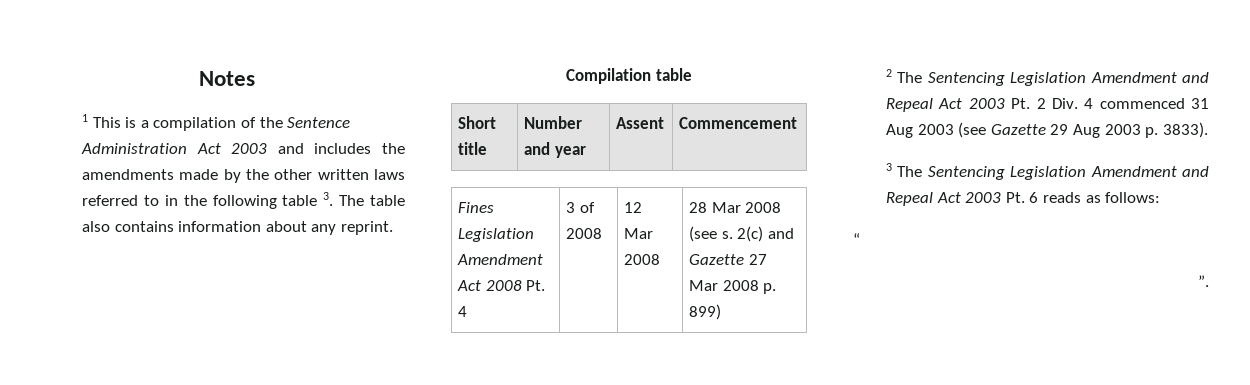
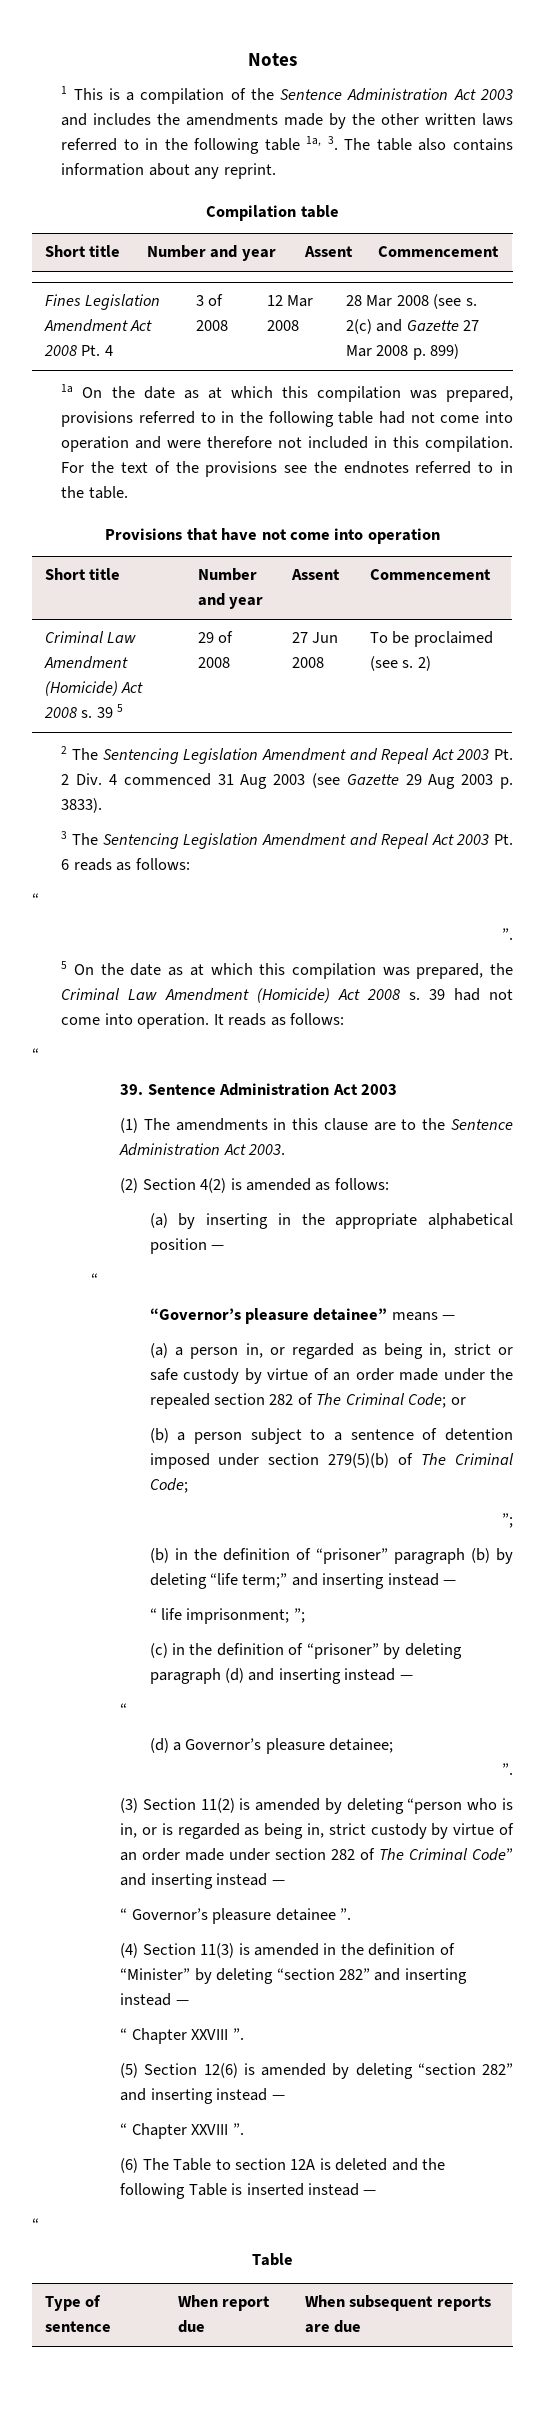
- 1 This is a compilation of the Sentence Administration Act 2003 and includes the amendments made by the other written laws referred to in the following table 3. The table also contains information about any reprint.
+ 1 This is a compilation of the Sentence Administration Act 2003 and includes the amendments made by the other written laws referred to in the following table 1a, 3. The table also contains information about any reprint.
+ 1a On the date as at which this compilation was prepared, provisions referred to in the following table had not come into operation and were therefore not included in this compilation. For the text of the provisions see the endnotes referred to in the table.
+ Provisions that have not come into operation
+ Short title | Number and year | Assent | Commencement
+ Criminal Law Amendment (Homicide) Act 2008 s. 39 5 | 29 of 2008 | 27 Jun 2008 | To be proclaimed (see s. 2)
+ 5 On the date as at which this compilation was prepared, the Criminal Law Amendment (Homicide) Act 2008 s. 39 had not come into operation. It reads as follows:
+ “
+ 39. Sentence Administration Act 2003
+ (1) The amendments in this clause are to the Sentence Administration Act 2003.
+ (2) Section 4(2) is amended as follows:
+ (a) by inserting in the appropriate alphabetical position —
+ “
+ “Governor’s pleasure detainee” means —
+ (a) a person in, or regarded as being in, strict or safe custody by virtue of an order made under the repealed section 282 of The Criminal Code; or
+ (b) a person subject to a sentence of detention imposed under section 279(5)(b) of The Criminal Code;
+ ”;
+ (b) in the definition of “prisoner” paragraph (b) by deleting “life term;” and inserting instead —
+ “ life imprisonment; ”;
+ (c) in the definition of “prisoner” by deleting paragraph (d) and inserting instead —
+ “
+ (d) a Governor’s pleasure detainee;
+ ”.
+ (3) Section 11(2) is amended by deleting “person who is in, or is regarded as being in, strict custody by virtue of an order made under section 282 of The Criminal Code” and inserting instead —
+ “ Governor’s pleasure detainee ”.
+ (4) Section 11(3) is amended in the definition of “Minister” by deleting “section 282” and inserting instead —
+ “ Chapter XXVIII ”.
+ (5) Section 12(6) is amended by deleting “section 282” and inserting instead —
+ “ Chapter XXVIII ”.
+ (6) The Table to section 12A is deleted and the following Table is inserted instead —
+ “
+ Table
+ Type of sentence | When report due | When subsequent reports are due

